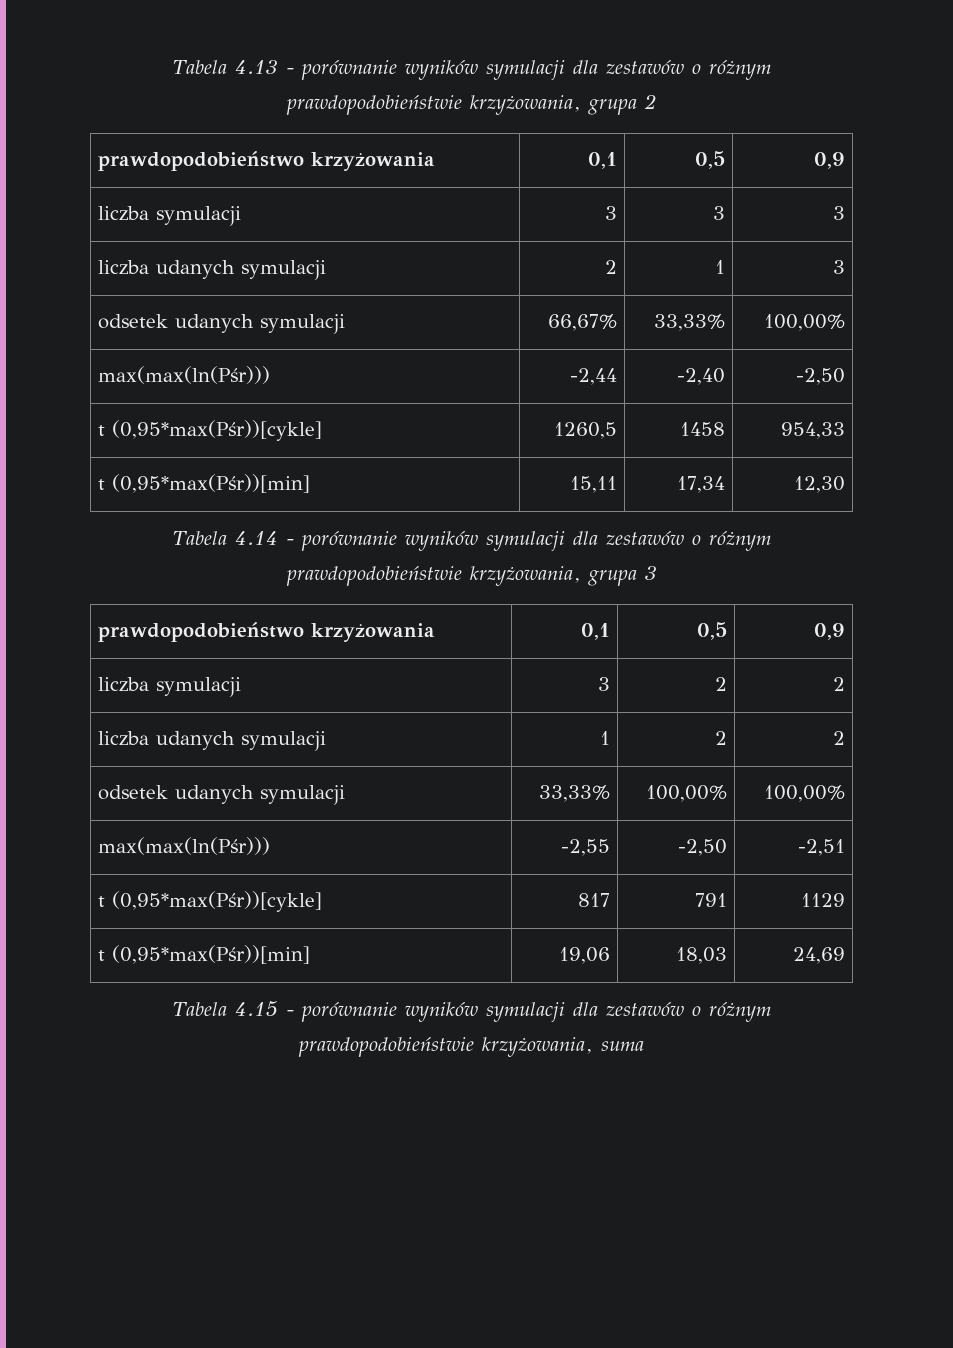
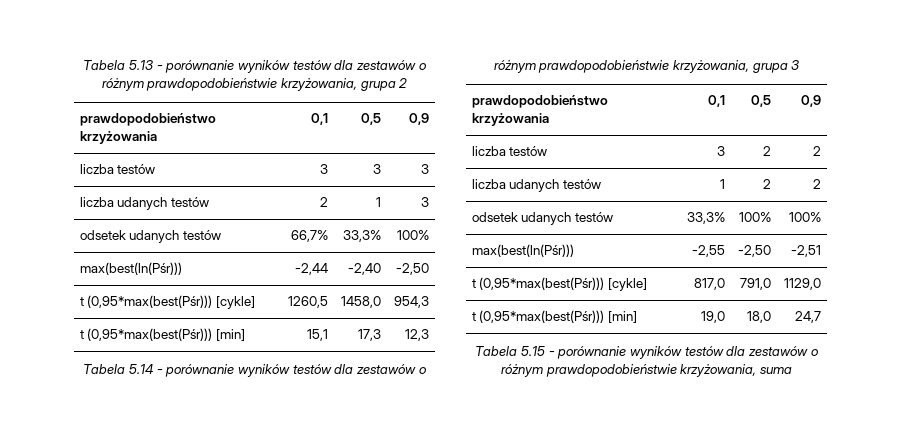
- Tabela 4.13 - porównanie wyników symulacji dla zestawów o różnym prawdopodobieństwie krzyżowania, grupa 2
+ Tabela 5.13 - porównanie wyników testów dla zestawów o różnym prawdopodobieństwie krzyżowania, grupa 2
- liczba symulacji | 3 | 3 | 3
+ liczba testów | 3 | 3 | 3
- liczba udanych symulacji | 2 | 1 | 3
+ liczba udanych testów | 2 | 1 | 3
- odsetek udanych symulacji | 66,67% | 33,33% | 100,00%
- max(max(ln(Pśr))) | -2,44 | -2,40 | -2,50
+ odsetek udanych testów | 66,7% | 33,3% | 100%
+ max(best(ln(Pśr))) | -2,44 | -2,40 | -2,50
- t (0,95*max(Pśr))[cykle] | 1260,5 | 1458 | 954,33
- t (0,95*max(Pśr))[min] | 15,11 | 17,34 | 12,30
- Tabela 4.14 - porównanie wyników symulacji dla zestawów o różnym prawdopodobieństwie krzyżowania, grupa 3
+ t (0,95*max(best(Pśr))) [cykle] | 1260,5 | 1458,0 | 954,3
+ t (0,95*max(best(Pśr))) [min] | 15,1 | 17,3 | 12,3
+ Tabela 5.14 - porównanie wyników testów dla zestawów o różnym prawdopodobieństwie krzyżowania, grupa 3
- liczba symulacji | 3 | 2 | 2
+ liczba testów | 3 | 2 | 2
- liczba udanych symulacji | 1 | 2 | 2
+ liczba udanych testów | 1 | 2 | 2
- odsetek udanych symulacji | 33,33% | 100,00% | 100,00%
- max(max(ln(Pśr))) | -2,55 | -2,50 | -2,51
+ odsetek udanych testów | 33,3% | 100% | 100%
+ max(best(ln(Pśr))) | -2,55 | -2,50 | -2,51
- t (0,95*max(Pśr))[cykle] | 817 | 791 | 1129
- t (0,95*max(Pśr))[min] | 19,06 | 18,03 | 24,69
- Tabela 4.15 - porównanie wyników symulacji dla zestawów o różnym prawdopodobieństwie krzyżowania, suma
+ t (0,95*max(best(Pśr))) [cykle] | 817,0 | 791,0 | 1129,0
+ t (0,95*max(best(Pśr))) [min] | 19,0 | 18,0 | 24,7
+ Tabela 5.15 - porównanie wyników testów dla zestawów o różnym prawdopodobieństwie krzyżowania, suma

